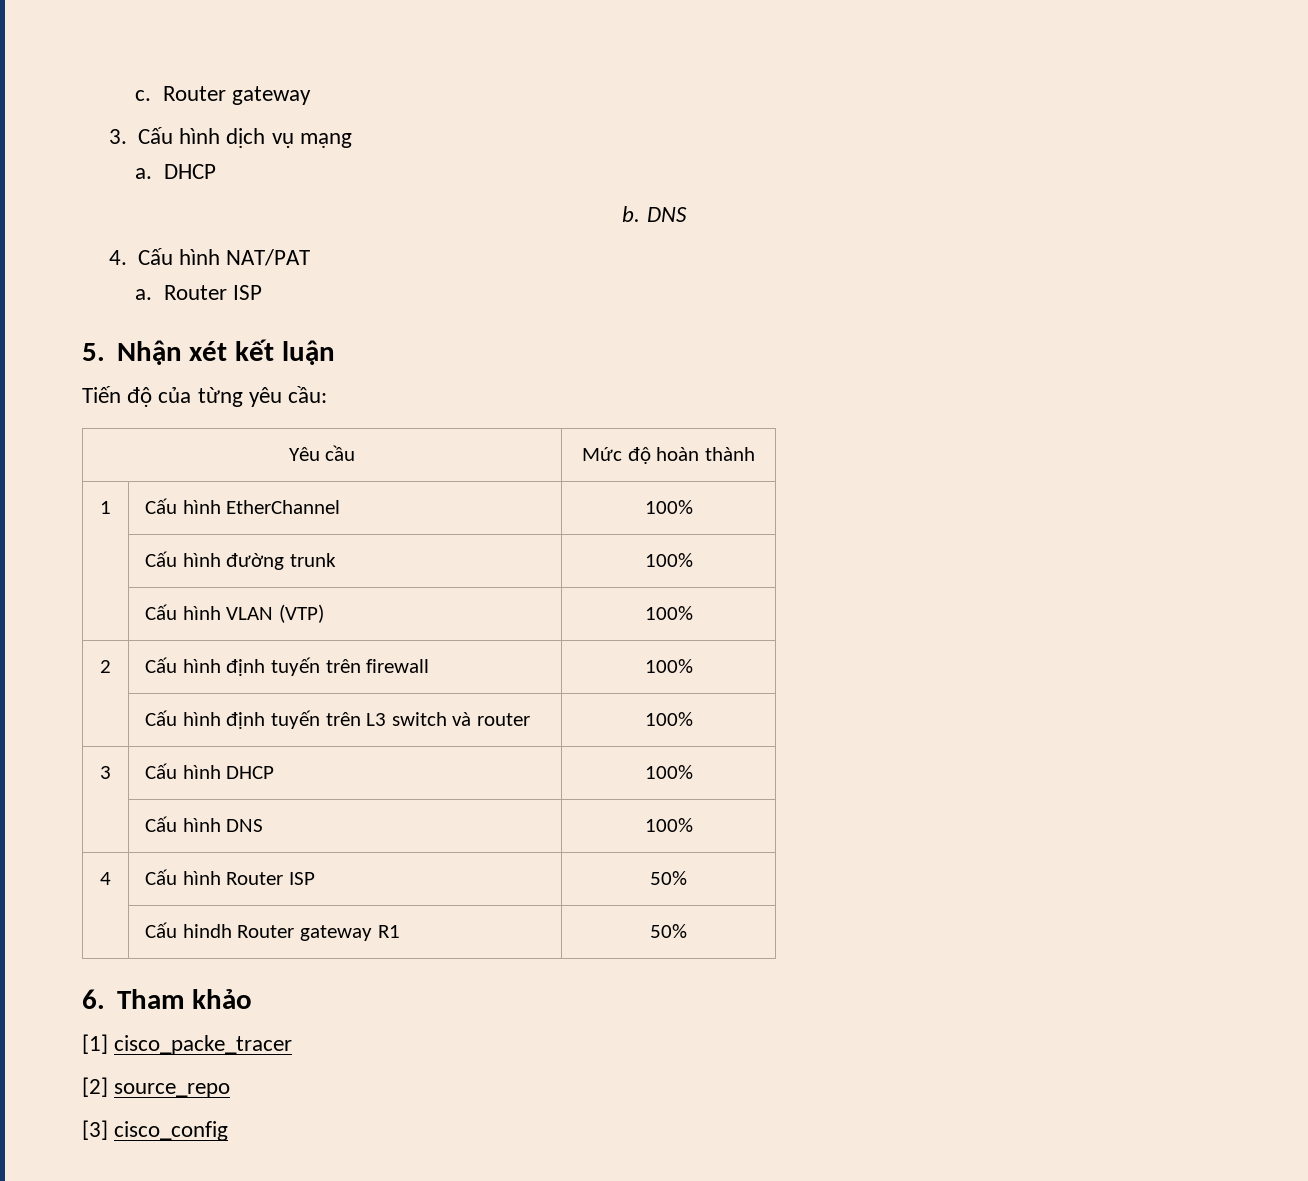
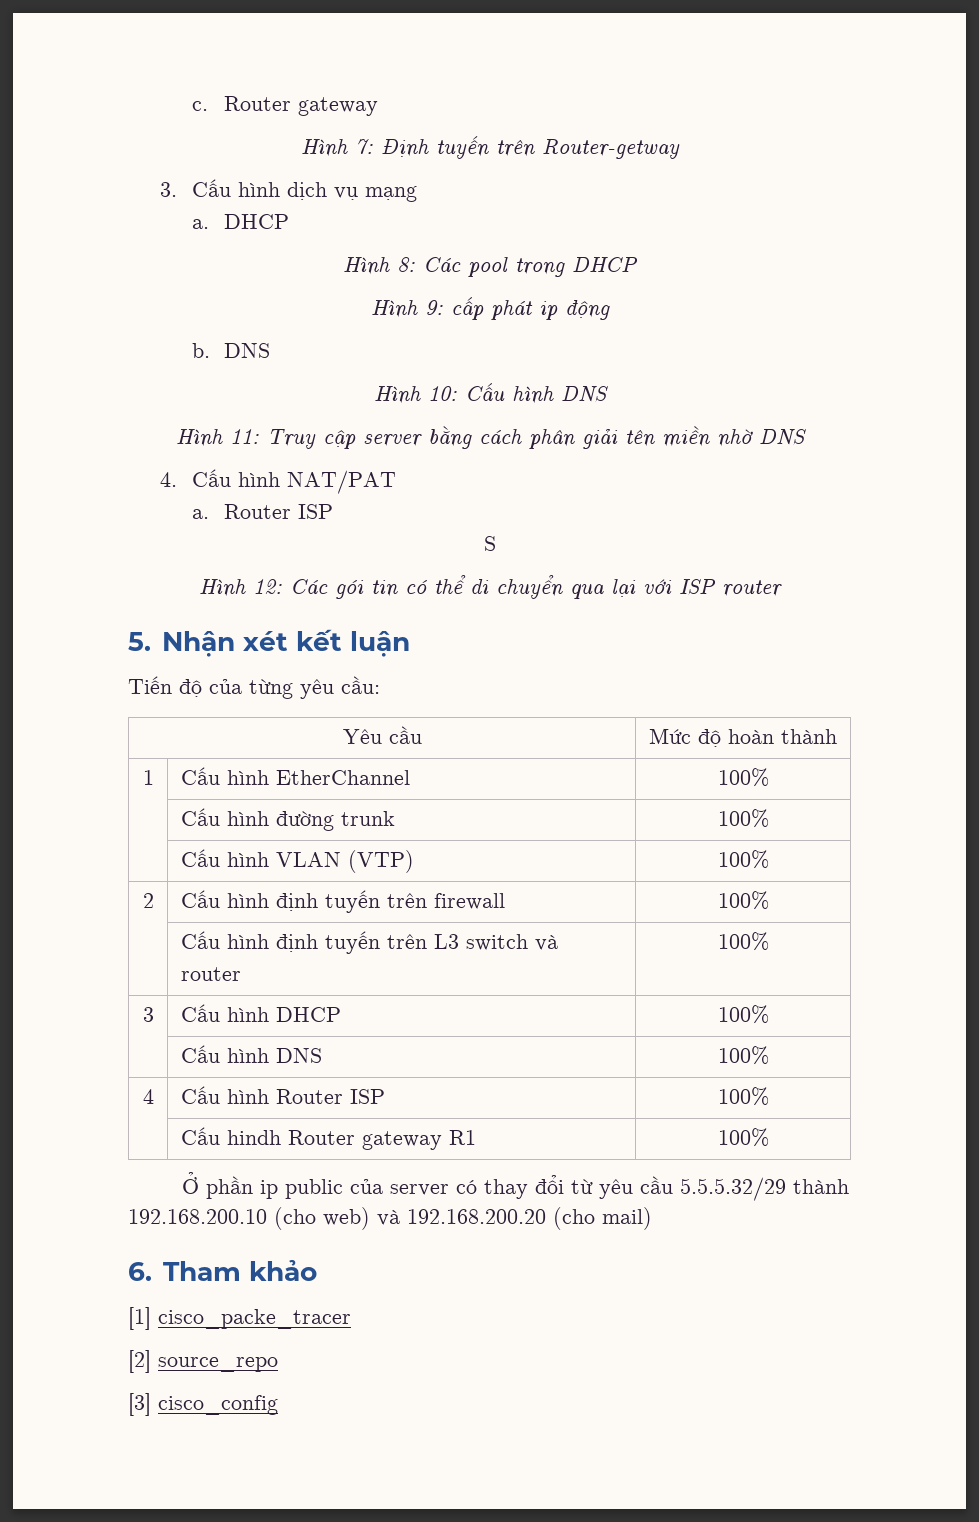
+ Hình 7: Định tuyến trên Router-getway
+ Hình 8: Các pool trong DHCP
+ Hình 9: cấp phát ip động
  b. DNS
+ Hình 10: Cấu hình DNS
+ Hình 11: Truy cập server bằng cách phân giải tên miền nhờ DNS
+ S
+ Hình 12: Các gói tin có thể di chuyển qua lại với ISP router
- 4 | Cấu hình Router ISP | 50%
+ 4 | Cấu hình Router ISP | 100%
- | Cấu hindh Router gateway R1 | 50%
+ | Cấu hindh Router gateway R1 | 100%
+ Ở phần ip public của server có thay đổi từ yêu cầu 5.5.5.32/29 thành 192.168.200.10 (cho web) và 192.168.200.20 (cho mail)

